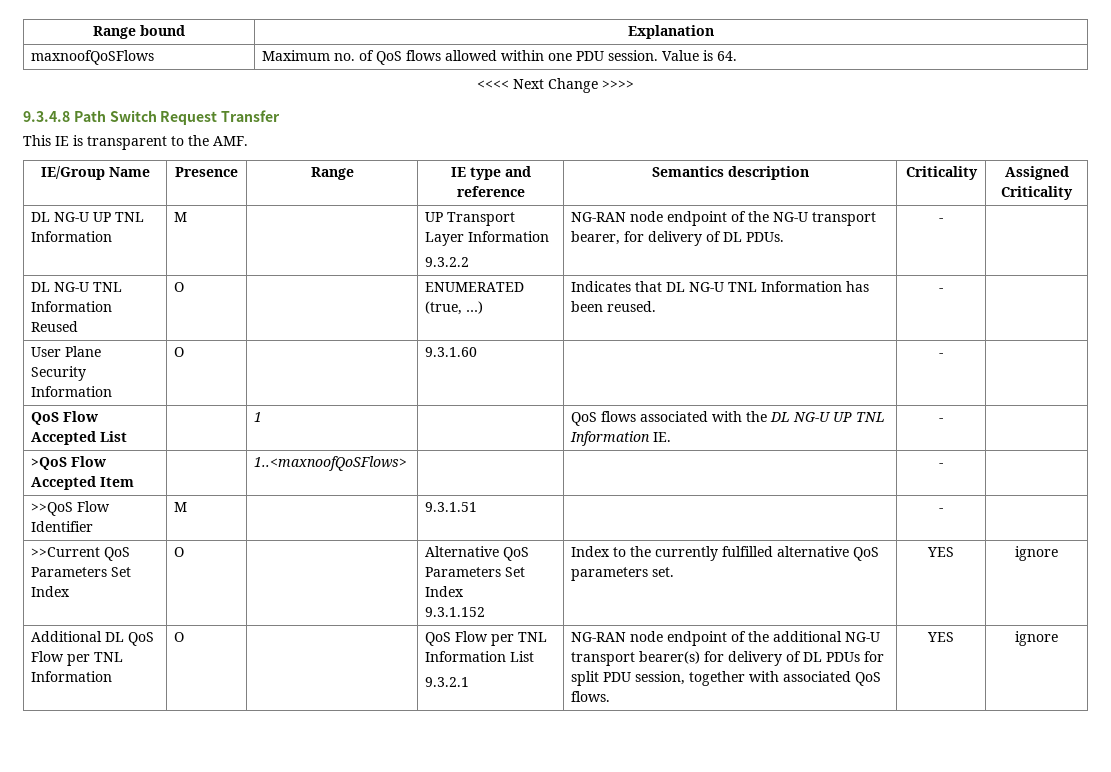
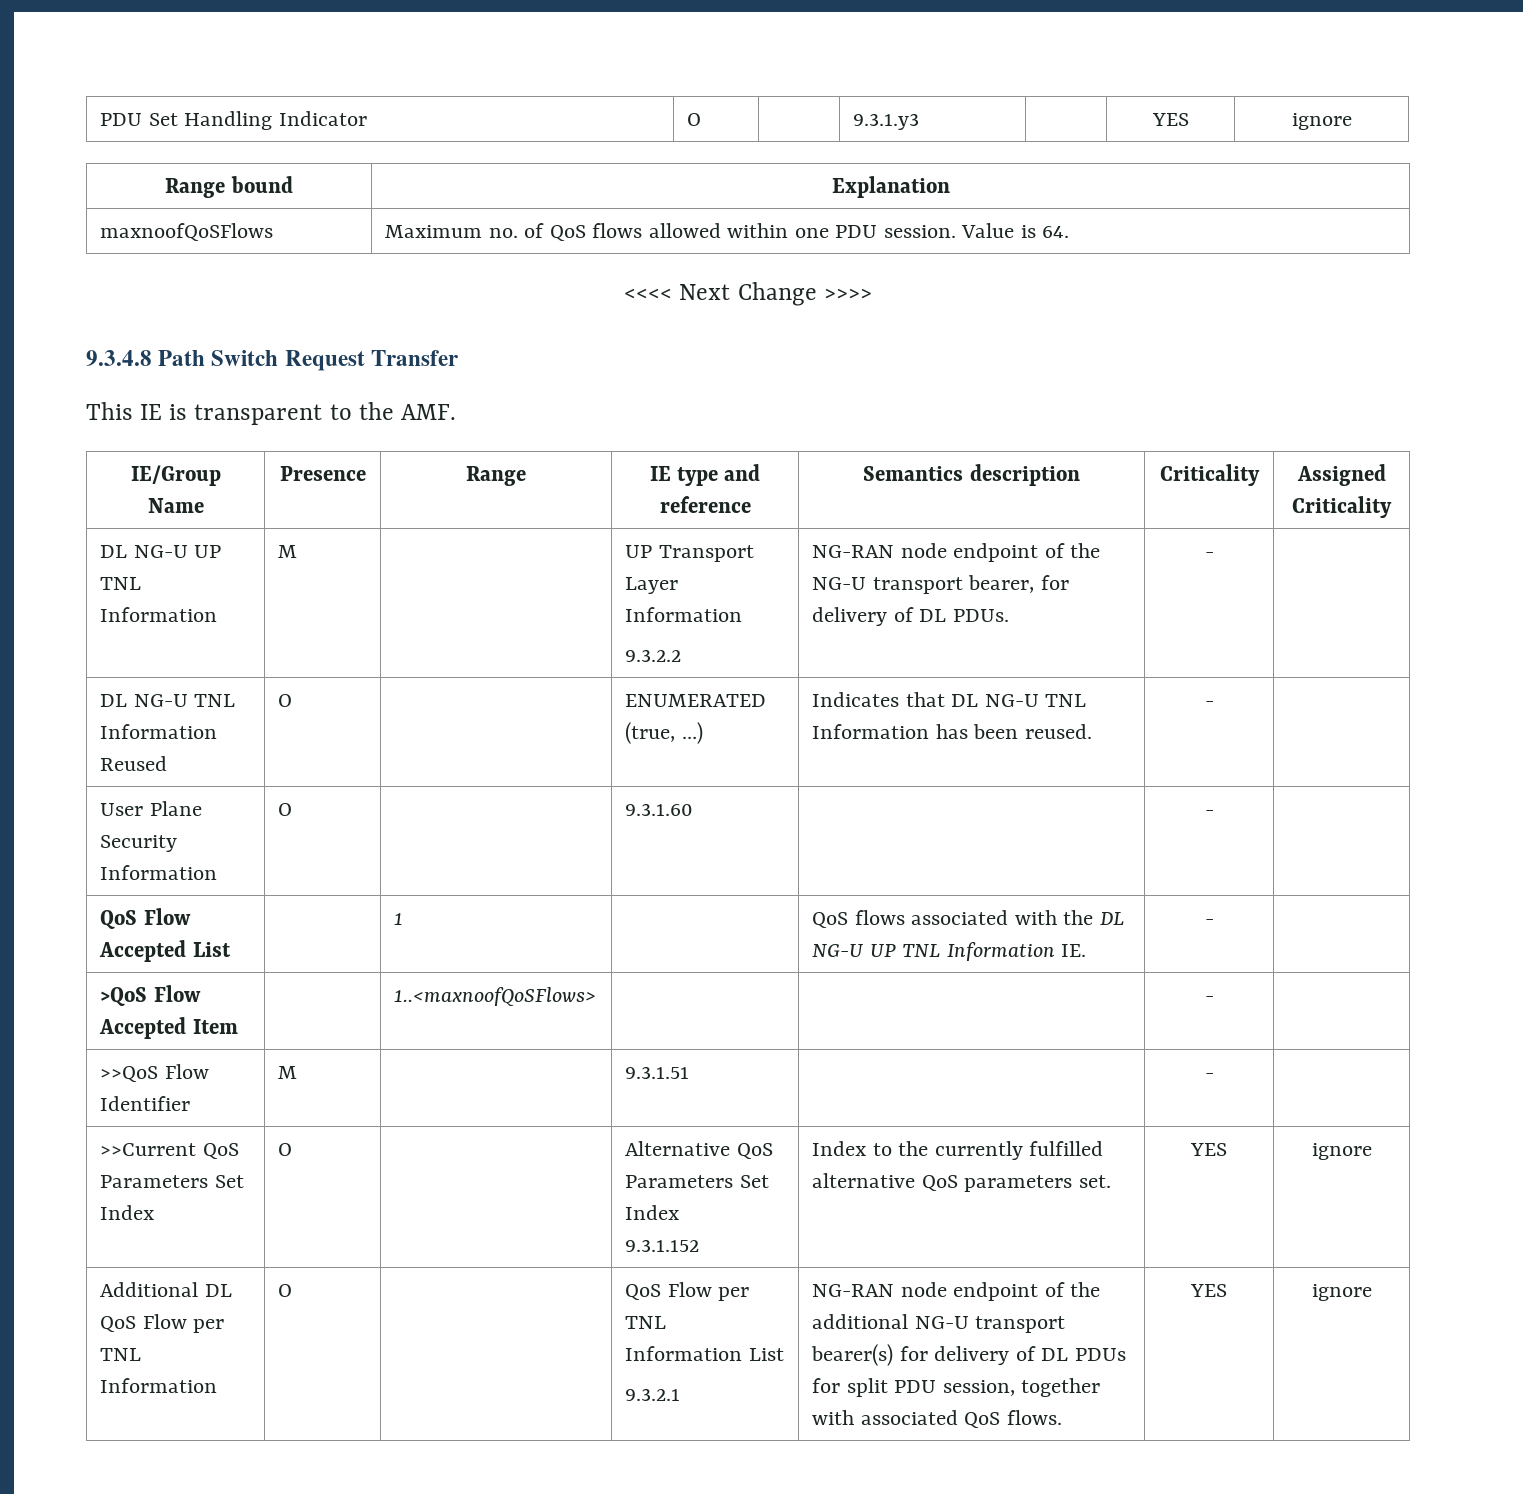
+ PDU Set Handling Indicator | O | | 9.3.1.y3 | | YES | ignore

